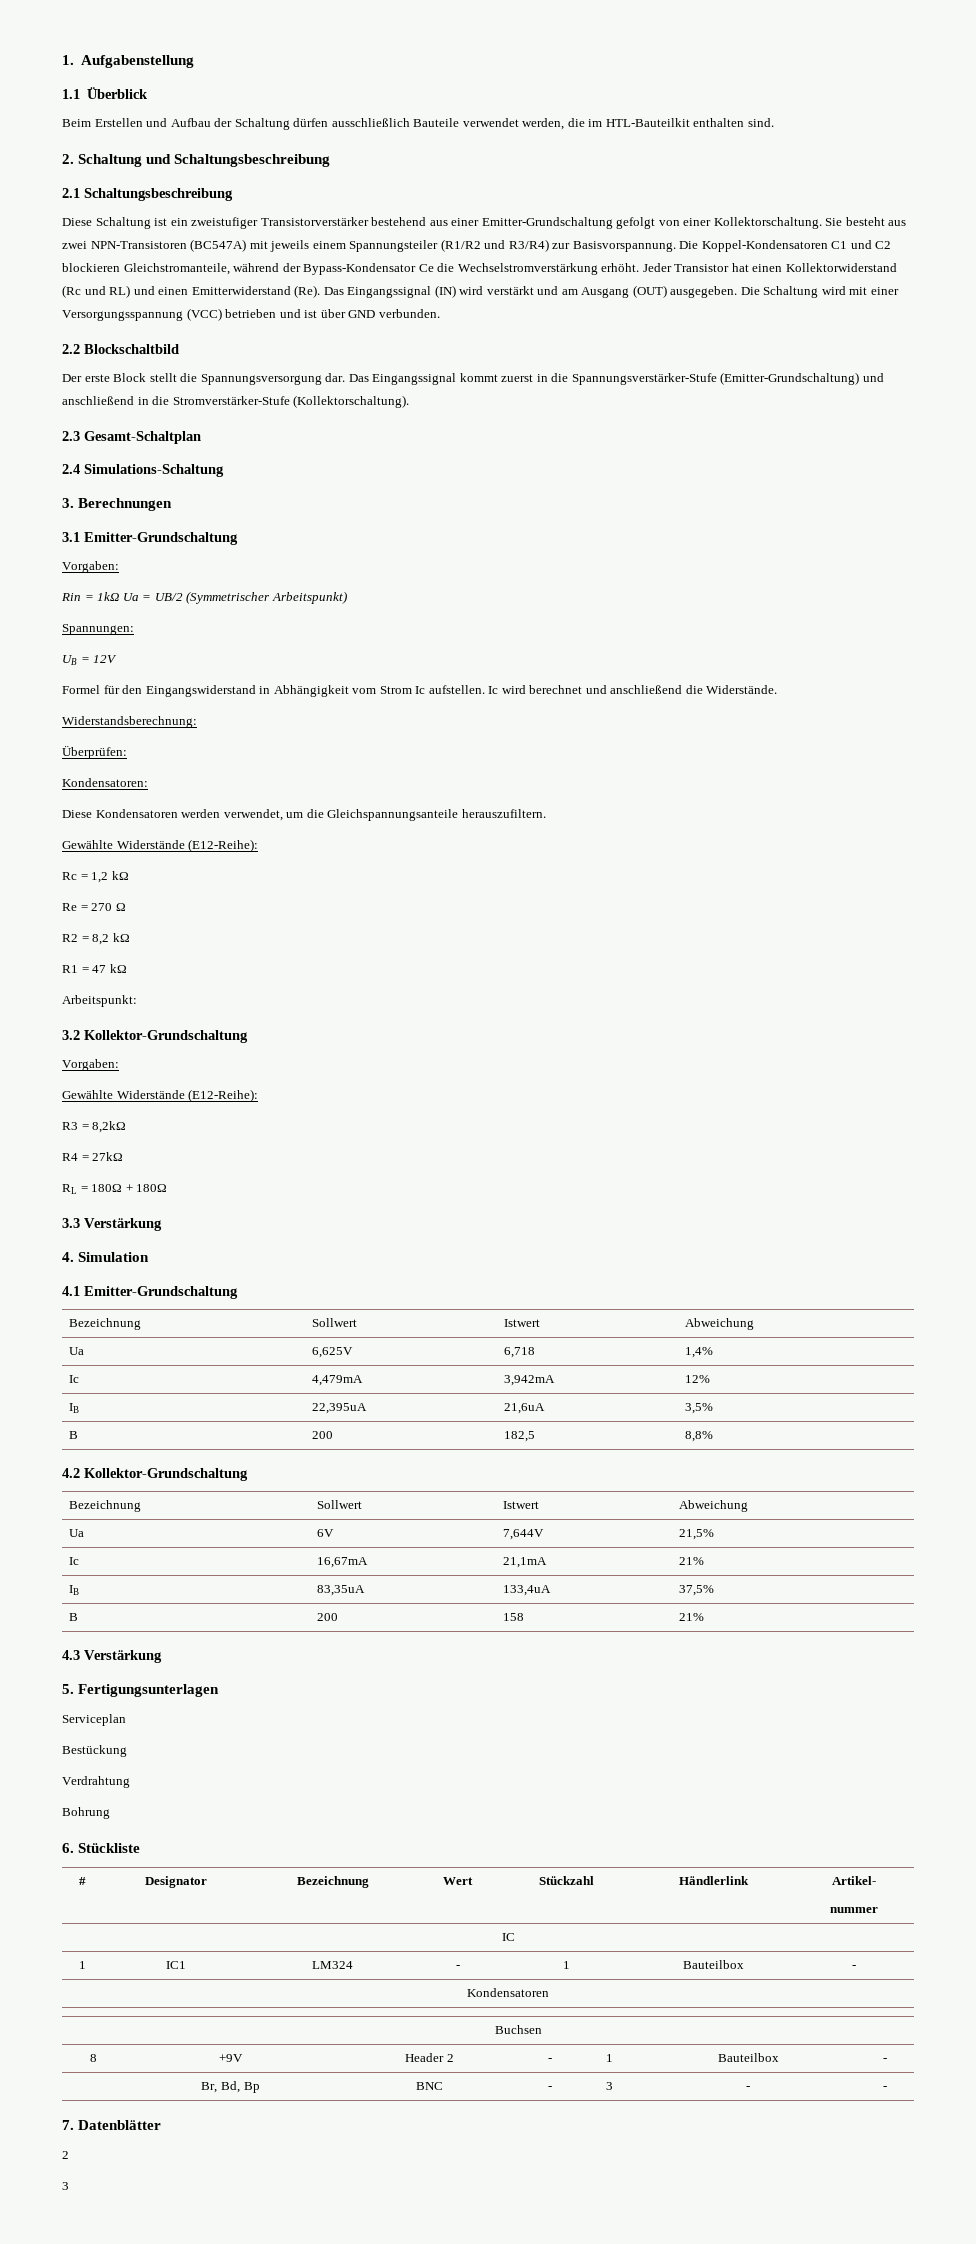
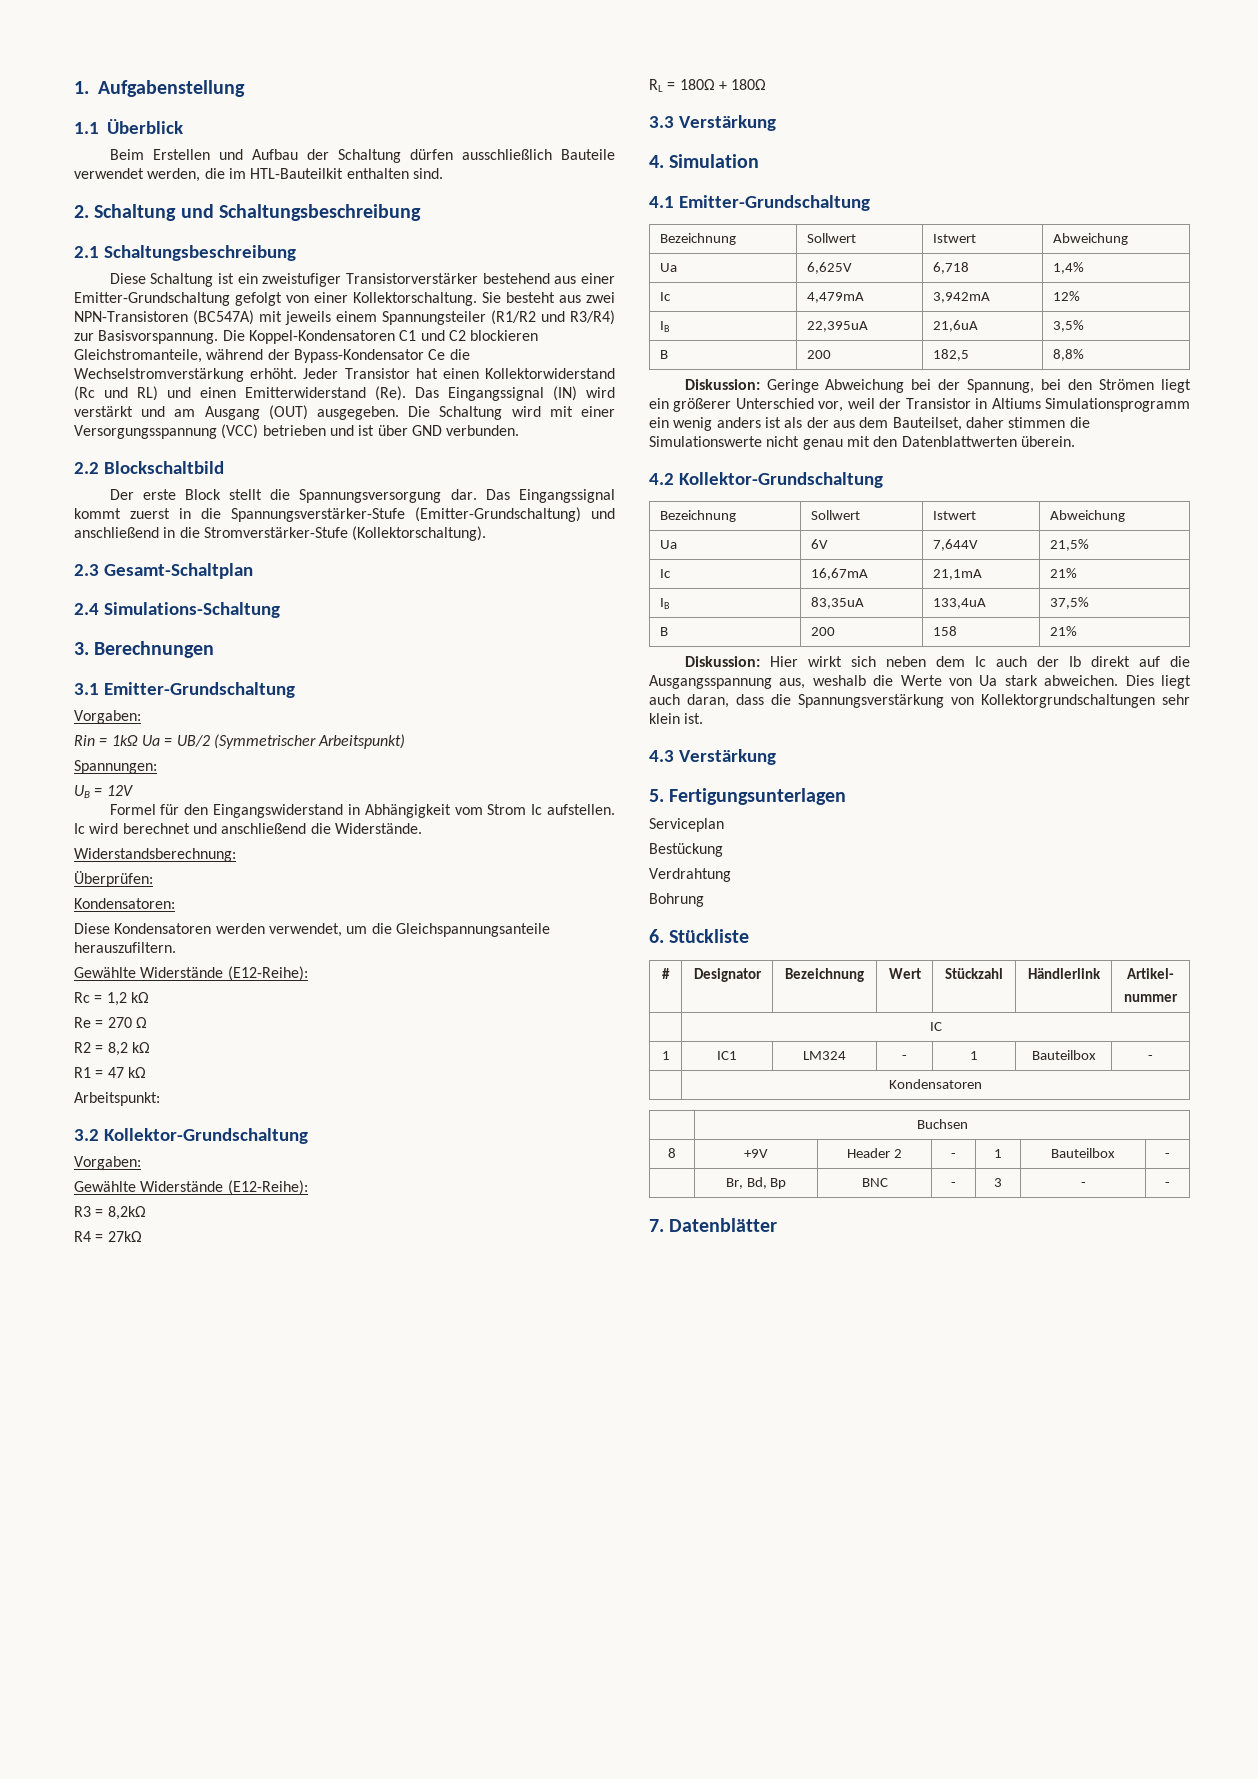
+ Diskussion: Geringe Abweichung bei der Spannung, bei den Strömen liegt ein größerer Unterschied vor, weil der Transistor in Altiums Simulationsprogramm ein wenig anders ist als der aus dem Bauteilset, daher stimmen die Simulationswerte nicht genau mit den Datenblattwerten überein.
+ Diskussion: Hier wirkt sich neben dem Ic auch der Ib direkt auf die Ausgangsspannung aus, weshalb die Werte von Ua stark abweichen. Dies liegt auch daran, dass die Spannungsverstärkung von Kollektorgrundschaltungen sehr klein ist.
  7. Datenblätter
- 2
- 3

